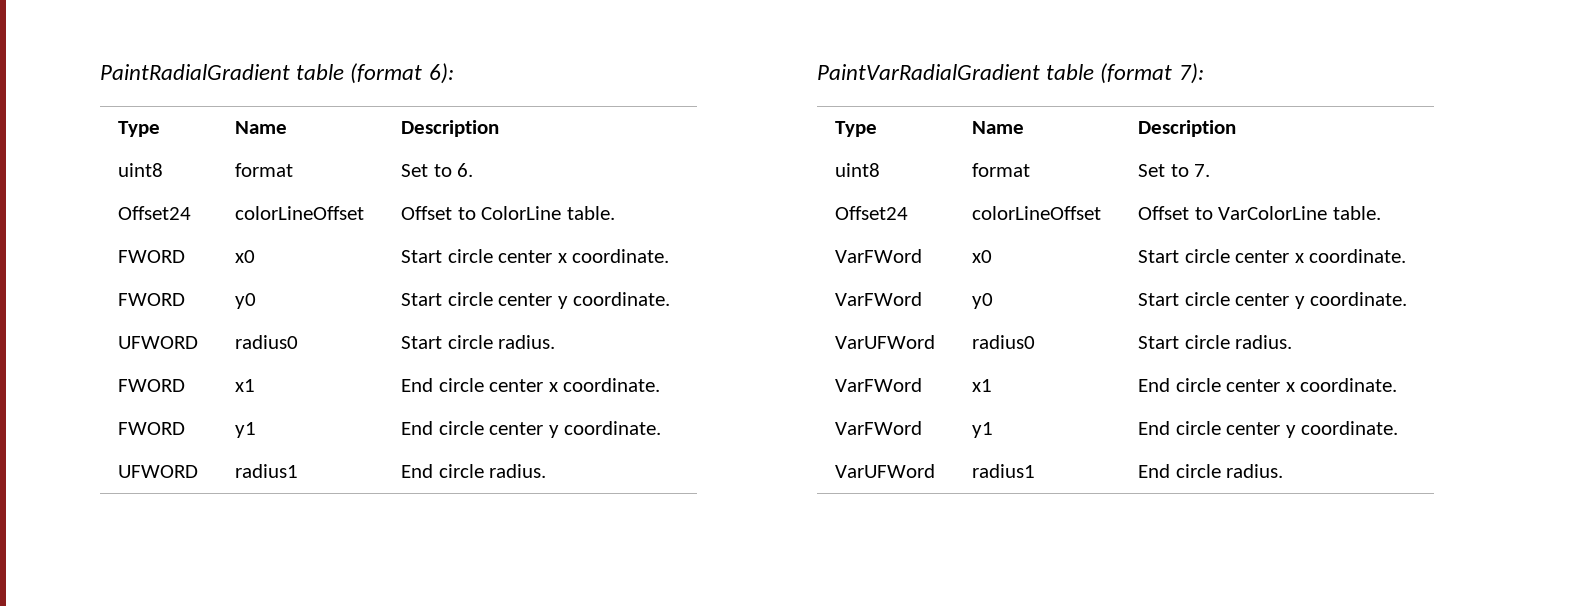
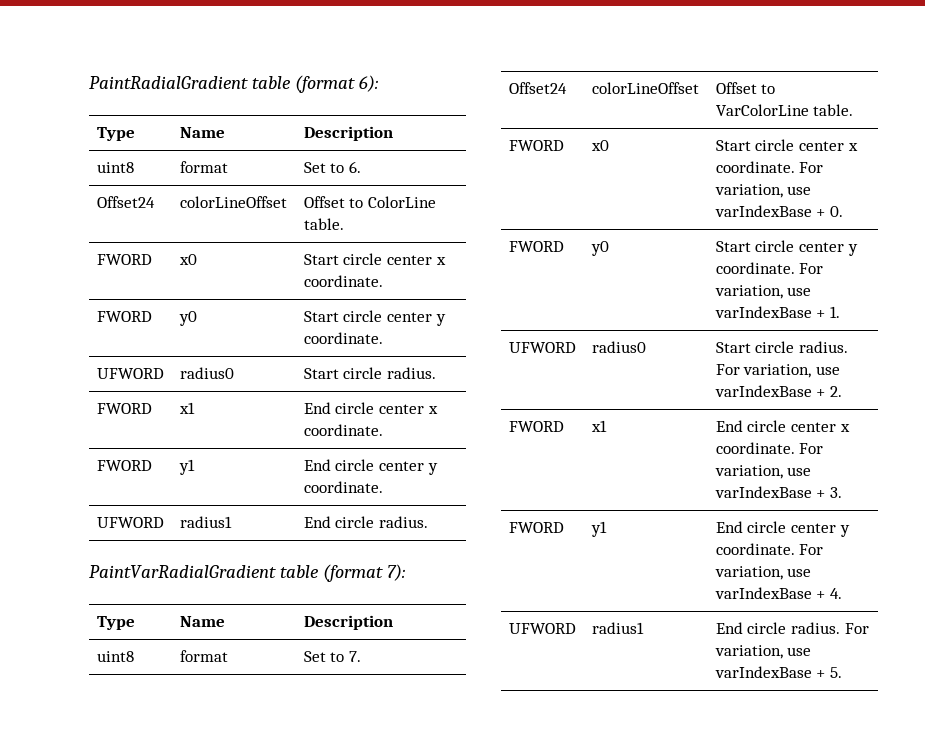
- VarFWord | x0 | Start circle center x coordinate.
- VarFWord | y0 | Start circle center y coordinate.
- VarUFWord | radius0 | Start circle radius.
- VarFWord | x1 | End circle center x coordinate.
- VarFWord | y1 | End circle center y coordinate.
- VarUFWord | radius1 | End circle radius.
+ FWORD | x0 | Start circle center x coordinate. For variation, use varIndexBase + 0.
+ FWORD | y0 | Start circle center y coordinate. For variation, use varIndexBase + 1.
+ UFWORD | radius0 | Start circle radius. For variation, use varIndexBase + 2.
+ FWORD | x1 | End circle center x coordinate. For variation, use varIndexBase + 3.
+ FWORD | y1 | End circle center y coordinate. For variation, use varIndexBase + 4.
+ UFWORD | radius1 | End circle radius. For variation, use varIndexBase + 5.

